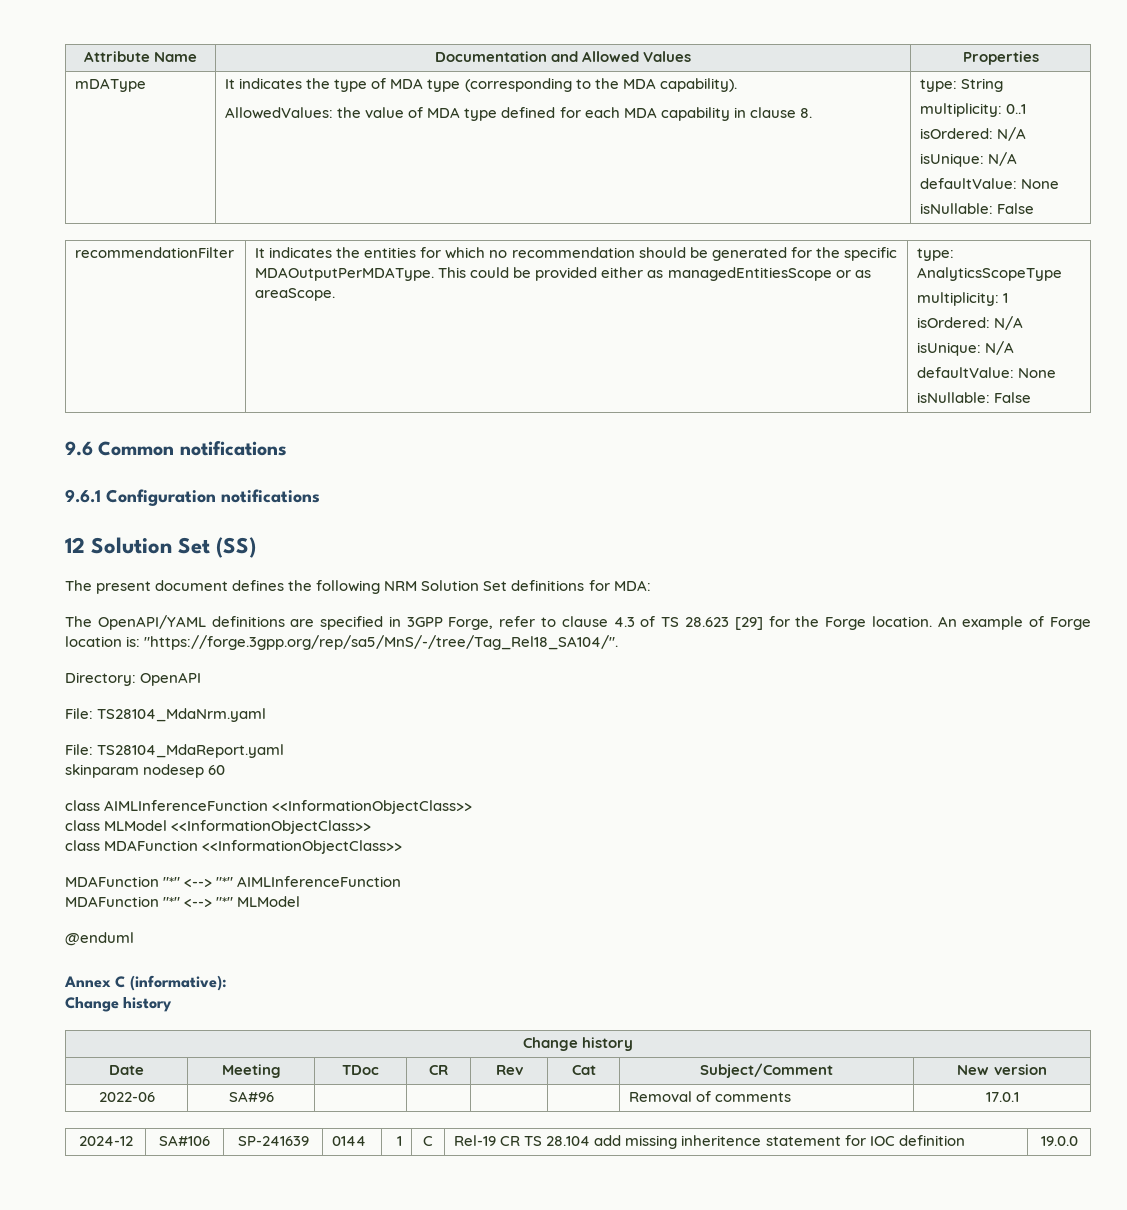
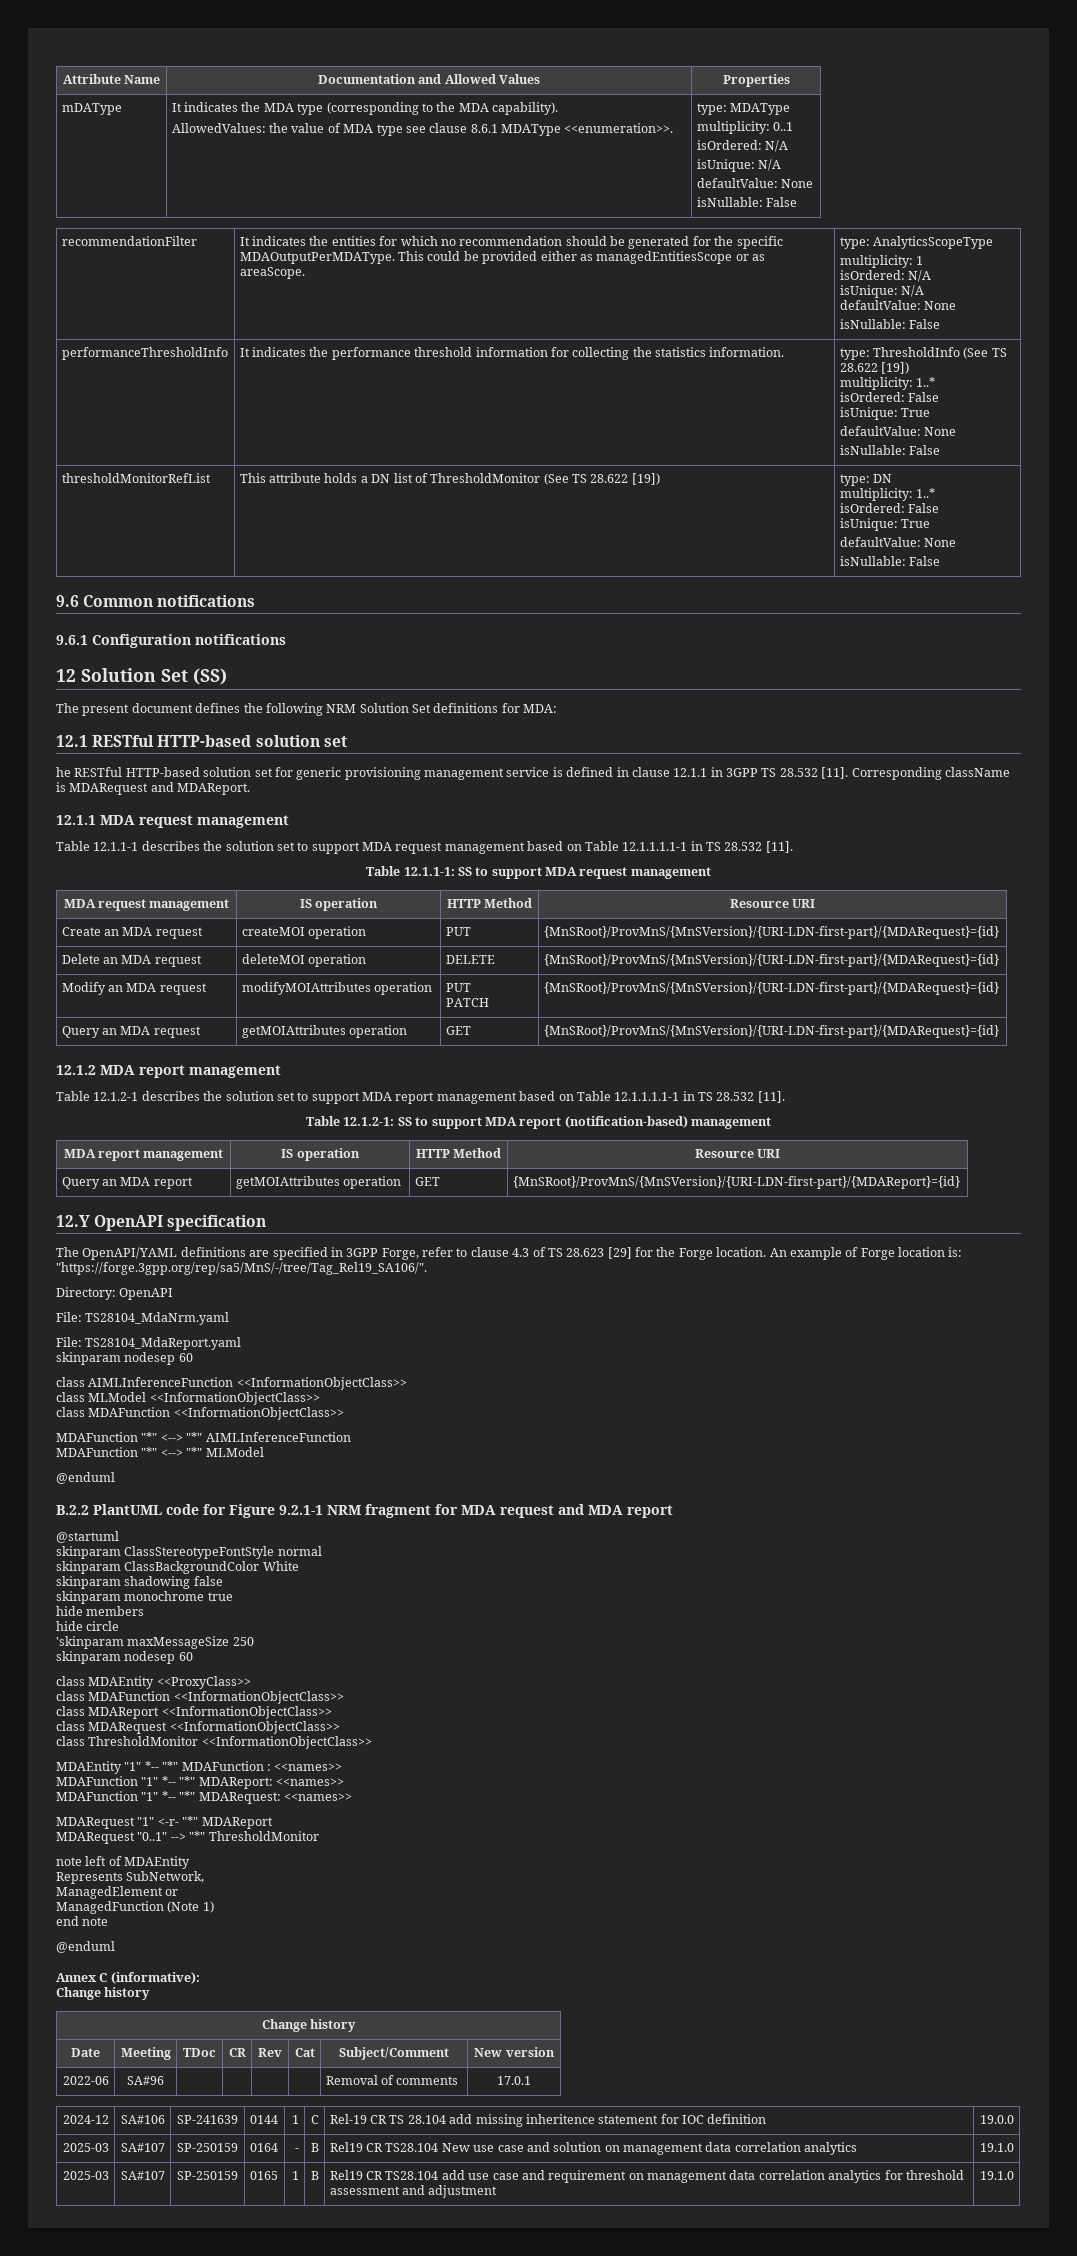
- mDAType | It indicates the type of MDA type (corresponding to the MDA capability).
- AllowedValues: the value of MDA type defined for each MDA capability in clause 8. | type: String
+ mDAType | It indicates the MDA type (corresponding to the MDA capability).
+ AllowedValues: the value of MDA type see clause 8.6.1 MDAType <<enumeration>>. | type: MDAType
+ performanceThresholdInfo | It indicates the performance threshold information for collecting the statistics information. | type: ThresholdInfo (See TS 28.622 [19])
+ multiplicity: 1..*
+ isOrdered: False
+ isUnique: True
+ defaultValue: None
+ isNullable: False
+ thresholdMonitorRefList | This attribute holds a DN list of ThresholdMonitor (See TS 28.622 [19]) | type: DN
+ multiplicity: 1..*
+ isOrdered: False
+ isUnique: True
+ defaultValue: None
+ isNullable: False
+ 12.1 RESTful HTTP-based solution set
+ he RESTful HTTP-based solution set for generic provisioning management service is defined in clause 12.1.1 in 3GPP TS 28.532 [11]. Corresponding className is MDARequest and MDAReport.
+ 12.1.1 MDA request management
+ Table 12.1.1-1 describes the solution set to support MDA request management based on Table 12.1.1.1.1-1 in TS 28.532 [11].
+ Table 12.1.1-1: SS to support MDA request management
+ MDA request management | IS operation | HTTP Method | Resource URI
+ Create an MDA request | createMOI operation | PUT | {MnSRoot}/ProvMnS/{MnSVersion}/{URI-LDN-first-part}/{MDARequest}={id}
+ Delete an MDA request | deleteMOI operation | DELETE | {MnSRoot}/ProvMnS/{MnSVersion}/{URI-LDN-first-part}/{MDARequest}={id}
+ Modify an MDA request | modifyMOIAttributes operation | PUT
+ PATCH | {MnSRoot}/ProvMnS/{MnSVersion}/{URI-LDN-first-part}/{MDARequest}={id}
+ Query an MDA request | getMOIAttributes operation | GET | {MnSRoot}/ProvMnS/{MnSVersion}/{URI-LDN-first-part}/{MDARequest}={id}
+ 12.1.2 MDA report management
+ Table 12.1.2-1 describes the solution set to support MDA report management based on Table 12.1.1.1.1-1 in TS 28.532 [11].
+ Table 12.1.2-1: SS to support MDA report (notification-based) management
+ MDA report management | IS operation | HTTP Method | Resource URI
+ Query an MDA report | getMOIAttributes operation | GET | {MnSRoot}/ProvMnS/{MnSVersion}/{URI-LDN-first-part}/{MDAReport}={id}
+ 12.Y OpenAPI specification
- An example of Forge location is: "https://forge.3gpp.org/rep/sa5/MnS/-/tree/Tag_Rel18_SA104/".
+ An example of Forge location is: "https://forge.3gpp.org/rep/sa5/MnS/-/tree/Tag_Rel19_SA106/".
+ B.2.2 PlantUML code for Figure 9.2.1-1 NRM fragment for MDA request and MDA report
+ @startuml
+ skinparam ClassStereotypeFontStyle normal
+ skinparam ClassBackgroundColor White
+ skinparam shadowing false
+ skinparam monochrome true
+ hide members
+ hide circle
+ 'skinparam maxMessageSize 250
+ skinparam nodesep 60
+ class MDAEntity <<ProxyClass>>
+ class MDAFunction <<InformationObjectClass>>
+ class MDAReport <<InformationObjectClass>>
+ class MDARequest <<InformationObjectClass>>
+ class ThresholdMonitor <<InformationObjectClass>>
+ MDAEntity "1" *-- "*" MDAFunction : <<names>>
+ MDAFunction "1" *-- "*" MDAReport: <<names>>
+ MDAFunction "1" *-- "*" MDARequest: <<names>>
+ MDARequest "1" <-r- "*" MDAReport
+ MDARequest "0..1" --> "*" ThresholdMonitor
+ note left of MDAEntity
+ Represents SubNetwork,
+ ManagedElement or
+ ManagedFunction (Note 1)
+ end note
+ @enduml
+ 2025-03 | SA#107 | SP-250159 | 0164 | - | B | Rel19 CR TS28.104 New use case and solution on management data correlation analytics | 19.1.0
+ 2025-03 | SA#107 | SP-250159 | 0165 | 1 | B | Rel19 CR TS28.104 add use case and requirement on management data correlation analytics for threshold assessment and adjustment | 19.1.0

